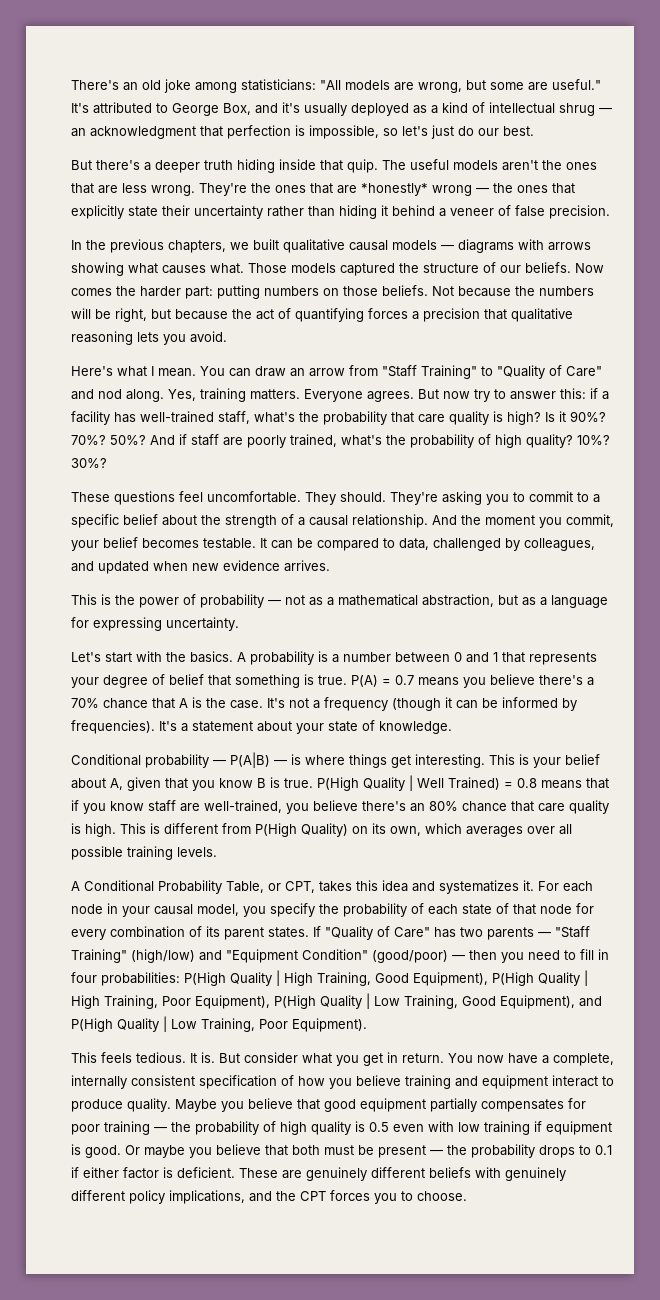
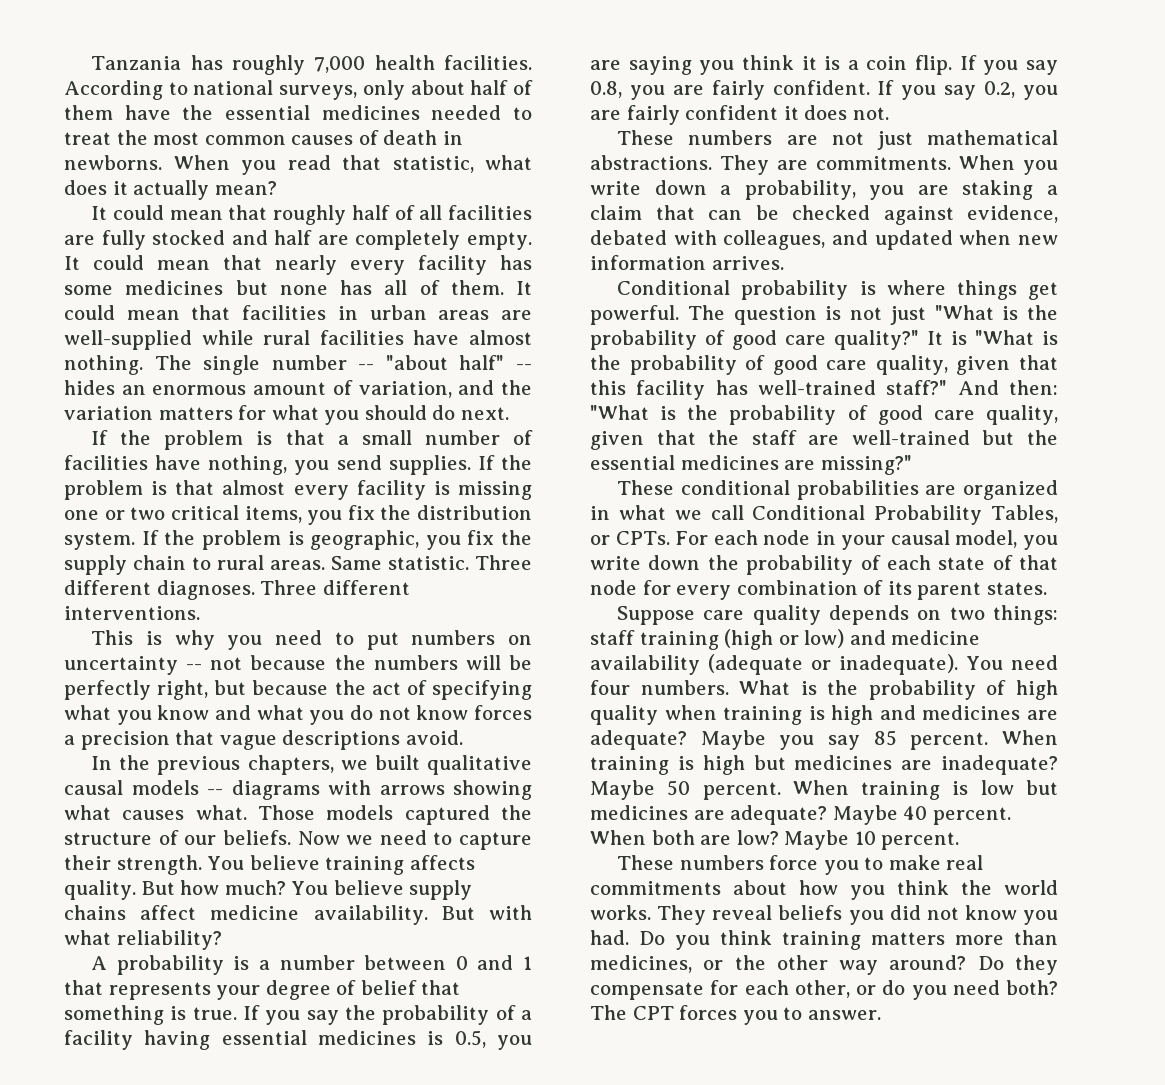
- There's an old joke among statisticians: "All models are wrong, but some are useful." It's attributed to George Box, and it's usually deployed as a kind of intellectual shrug — an acknowledgment that perfection is impossible, so let's just do our best.
- But there's a deeper truth hiding inside that quip. The useful models aren't the ones that are less wrong. They're the ones that are *honestly* wrong — the ones that explicitly state their uncertainty rather than hiding it behind a veneer of false precision.
+ Tanzania has roughly 7,000 health facilities. According to national surveys, only about half of them have the essential medicines needed to treat the most common causes of death in newborns. When you read that statistic, what does it actually mean?
+ It could mean that roughly half of all facilities are fully stocked and half are completely empty. It could mean that nearly every facility has some medicines but none has all of them. It could mean that facilities in urban areas are well-supplied while rural facilities have almost nothing. The single number -- "about half" -- hides an enormous amount of variation, and the variation matters for what you should do next.
+ If the problem is that a small number of facilities have nothing, you send supplies. If the problem is that almost every facility is missing one or two critical items, you fix the distribution system. If the problem is geographic, you fix the supply chain to rural areas. Same statistic. Three different diagnoses. Three different interventions.
+ This is why you need to put numbers on uncertainty -- not because the numbers will be perfectly right, but because the act of specifying what you know and what you do not know forces a precision that vague descriptions avoid.
- In the previous chapters, we built qualitative causal models — diagrams with arrows showing what causes what.
+ In the previous chapters, we built qualitative causal models -- diagrams with arrows showing what causes what.
- Now comes the harder part: putting numbers on those beliefs. Not because the numbers will be right, but because the act of quantifying forces a precision that qualitative reasoning lets you avoid.
- Here's what I mean. You can draw an arrow from "Staff Training" to "Quality of Care" and nod along. Yes, training matters. Everyone agrees. But now try to answer this: if a facility has well-trained staff, what's the probability that care quality is high? Is it 90%? 70%? 50%? And if staff are poorly trained, what's the probability of high quality? 10%? 30%?
- These questions feel uncomfortable. They should. They're asking you to commit to a specific belief about the strength of a causal relationship. And the moment you commit, your belief becomes testable. It can be compared to data, challenged by colleagues, and updated when new evidence arrives.
- This is the power of probability — not as a mathematical abstraction, but as a language for expressing uncertainty.
- Let's start with the basics. A probability is a number between 0 and 1 that represents your degree of belief that something is true.
+ Now we need to capture their strength. You believe training affects quality. But how much? You believe supply chains affect medicine availability. But with what reliability?
+ A probability is a number between 0 and 1 that represents your degree of belief that something is true.
- P(A) = 0.7 means you believe there's a 70% chance that A is the case. It's not a frequency (though it can be informed by frequencies). It's a statement about your state of knowledge.
+ If you say the probability of a facility having essential medicines is 0.5, you are saying you think it is a coin flip. If you say 0.8, you are fairly confident. If you say 0.2, you are fairly confident it does not.
+ These numbers are not just mathematical abstractions. They are commitments. When you write down a probability, you are staking a claim that can be checked against evidence, debated with colleagues, and updated when new information arrives.
- Conditional probability — P(A|B) — is where things get interesting. This is your belief about A, given that you know B is true. P(High Quality | Well Trained) = 0.8 means that if you know staff are well-trained, you believe there's an 80% chance that care quality is high. This is different from P(High Quality) on its own, which averages over all possible training levels.
- A Conditional Probability Table, or CPT, takes this idea and systematizes it.
+ Conditional probability is where things get powerful. The question is not just "What is the probability of good care quality?" It is "What is the probability of good care quality, given that this facility has well-trained staff?" And then: "What is the probability of good care quality, given that the staff are well-trained but the essential medicines are missing?"
+ These conditional probabilities are organized in what we call Conditional Probability Tables, or CPTs.
- For each node in your causal model, you specify the probability of each state of that node for every combination of its parent states. If "Quality of Care" has two parents — "Staff Training" (high/low) and "Equipment Condition" (good/poor) — then you need to fill in four probabilities: P(High Quality | High Training, Good Equipment), P(High Quality | High Training, Poor Equipment), P(High Quality | Low Training, Good Equipment), and P(High Quality | Low Training, Poor Equipment).
- This feels tedious. It is. But consider what you get in return. You now have a complete, internally consistent specification of how you believe training and equipment interact to produce quality. Maybe you believe that good equipment partially compensates for poor training — the probability of high quality is 0.5 even with low training if equipment is good. Or maybe you believe that both must be present — the probability drops to 0.1 if either factor is deficient. These are genuinely different beliefs with genuinely different policy implications, and the CPT forces you to choose.
+ For each node in your causal model, you write down the probability of each state of that node for every combination of its parent states.
+ Suppose care quality depends on two things: staff training (high or low) and medicine availability (adequate or inadequate). You need four numbers. What is the probability of high quality when training is high and medicines are adequate? Maybe you say 85 percent. When training is high but medicines are inadequate? Maybe 50 percent. When training is low but medicines are adequate? Maybe 40 percent. When both are low? Maybe 10 percent.
+ These numbers force you to make real commitments about how you think the world works. They reveal beliefs you did not know you had. Do you think training matters more than medicines, or the other way around? Do they compensate for each other, or do you need both? The CPT forces you to answer.

